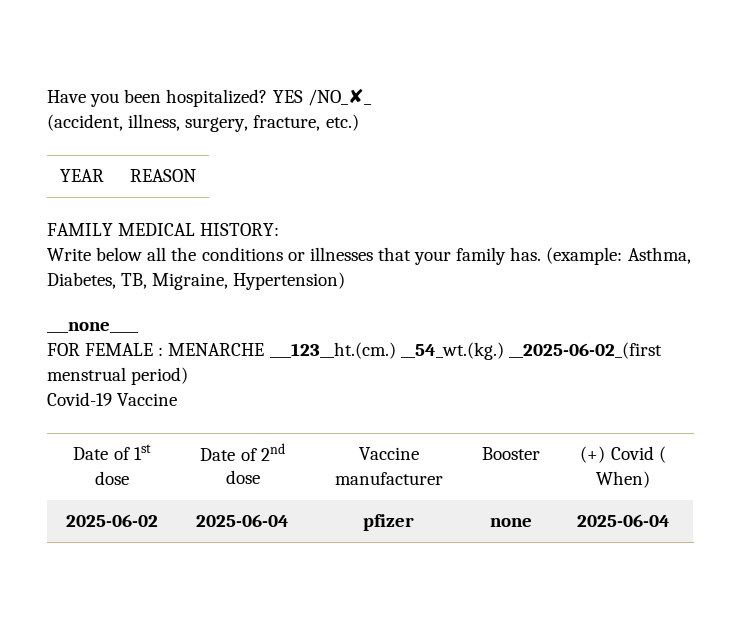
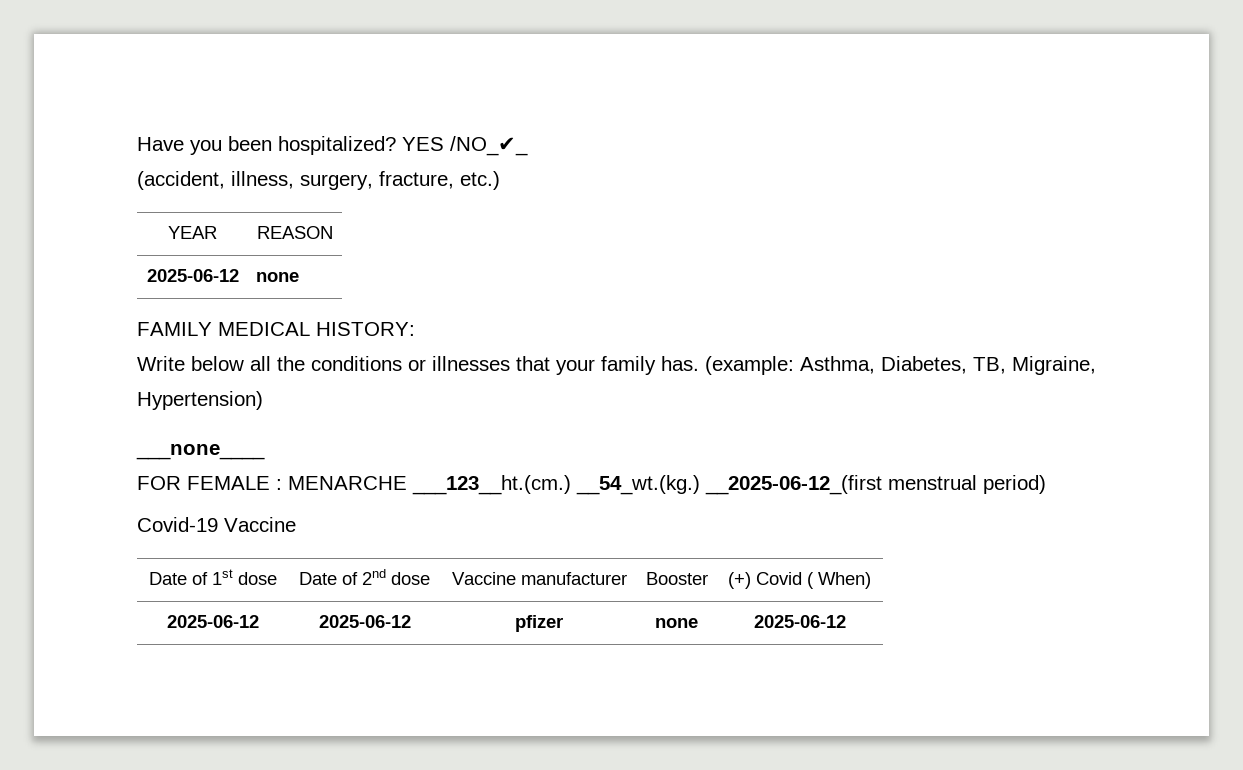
- YES /NO_✘_
+ YES /NO_✔_
+ 2025-06-12 | none
- FOR FEMALE : MENARCHE ___123__ht.(cm.) __54_wt.(kg.) __2025-06-02_(first menstrual period)
+ FOR FEMALE : MENARCHE ___123__ht.(cm.) __54_wt.(kg.) __2025-06-12_(first menstrual period)
- 2025-06-02 | 2025-06-04 | pfizer | none | 2025-06-04
+ 2025-06-12 | 2025-06-12 | pfizer | none | 2025-06-12

